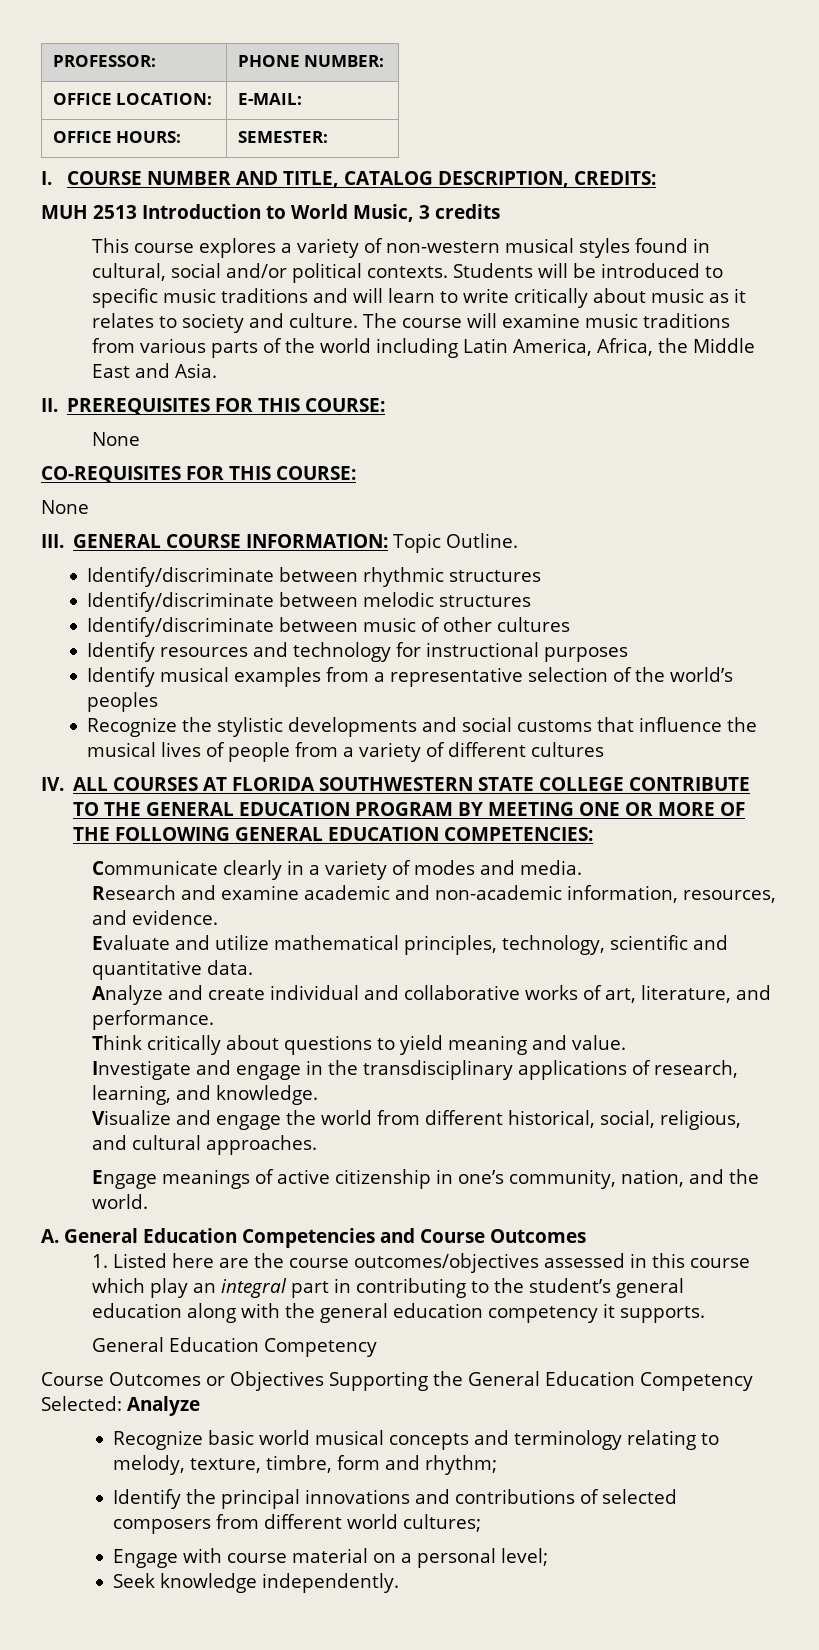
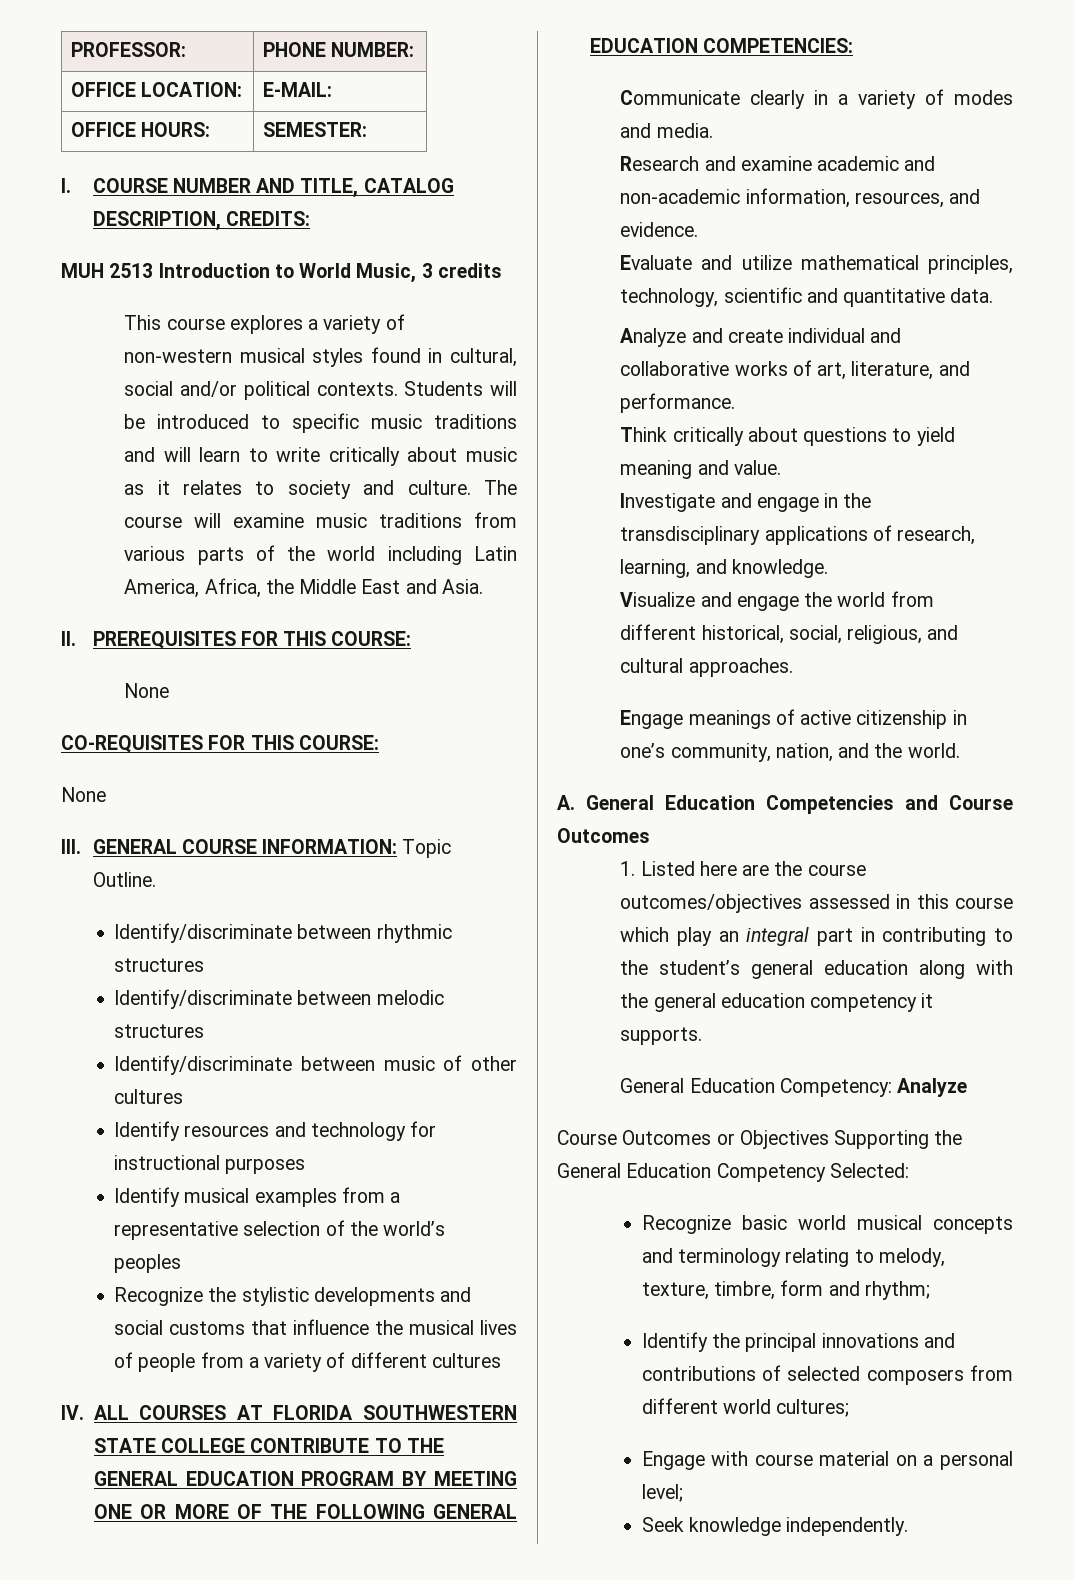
  1. Listed here are the course outcomes/objectives assessed in this course which play an integral part in contributing to the student’s general education along with the general education competency it supports.
- General Education Competency
+ General Education Competency: Analyze
- Course Outcomes or Objectives Supporting the General Education Competency Selected: Analyze
+ Course Outcomes or Objectives Supporting the General Education Competency Selected:

